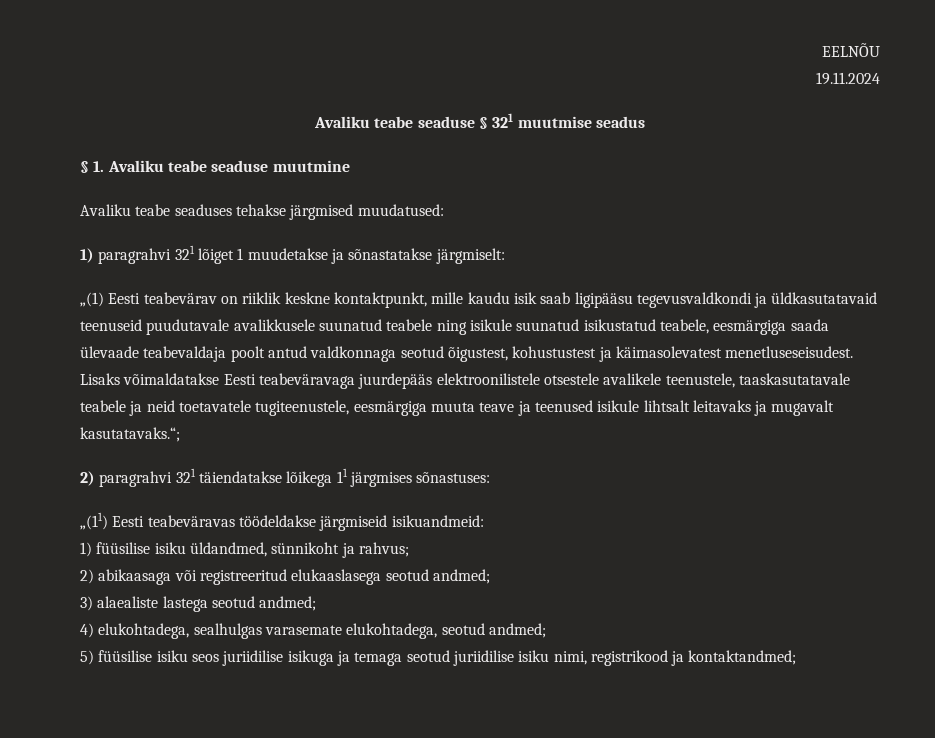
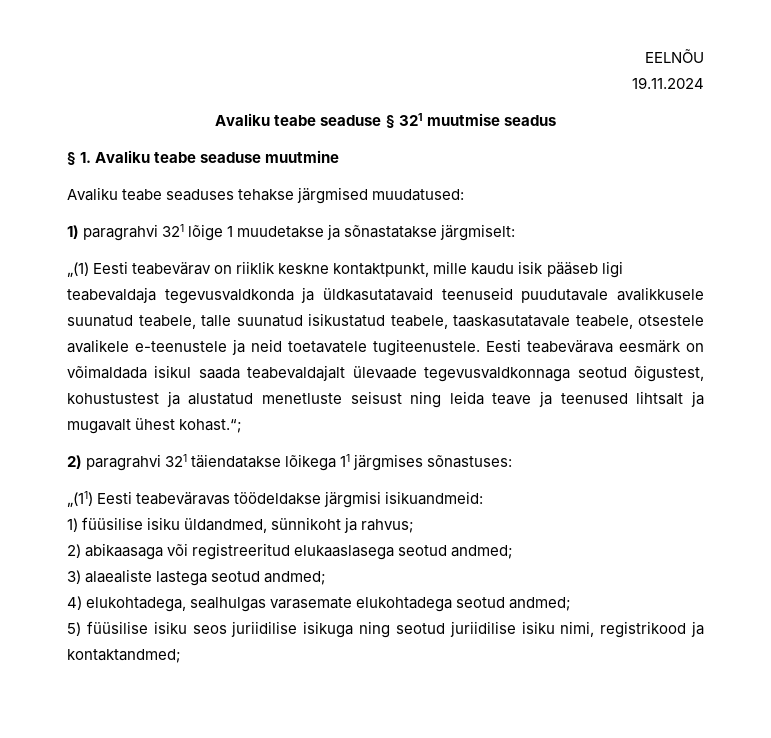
- 1) paragrahvi 321 lõiget 1 muudetakse ja sõnastatakse järgmiselt:
+ 1) paragrahvi 321 lõige 1 muudetakse ja sõnastatakse järgmiselt:
- „(1) Eesti teabevärav on riiklik keskne kontaktpunkt, mille kaudu isik saab ligipääsu tegevusvaldkondi ja üldkasutatavaid teenuseid puudutavale avalikkusele suunatud teabele ning isikule suunatud isikustatud teabele, eesmärgiga saada ülevaade teabevaldaja poolt antud valdkonnaga seotud õigustest, kohustustest ja käimasolevatest menetluseseisudest. Lisaks võimaldatakse Eesti teabeväravaga juurdepääs elektroonilistele otsestele avalikele teenustele, taaskasutatavale teabele ja neid toetavatele tugiteenustele, eesmärgiga muuta teave ja teenused isikule lihtsalt leitavaks ja mugavalt kasutatavaks.“;
+ „(1) Eesti teabevärav on riiklik keskne kontaktpunkt, mille kaudu isik pääseb ligi teabevaldaja tegevusvaldkonda ja üldkasutatavaid teenuseid puudutavale avalikkusele suunatud teabele, talle suunatud isikustatud teabele, taaskasutatavale teabele, otsestele avalikele e-teenustele ja neid toetavatele tugiteenustele. Eesti teabevärava eesmärk on võimaldada isikul saada teabevaldajalt ülevaade tegevusvaldkonnaga seotud õigustest, kohustustest ja alustatud menetluste seisust ning leida teave ja teenused lihtsalt ja mugavalt ühest kohast.“;
- „(11) Eesti teabeväravas töödeldakse järgmiseid isikuandmeid:
+ „(11) Eesti teabeväravas töödeldakse järgmisi isikuandmeid:
- 4) elukohtadega, sealhulgas varasemate elukohtadega, seotud andmed;
+ 4) elukohtadega, sealhulgas varasemate elukohtadega seotud andmed;
- 5) füüsilise isiku seos juriidilise isikuga ja temaga seotud juriidilise isiku nimi, registrikood ja kontaktandmed;
+ 5) füüsilise isiku seos juriidilise isikuga ning seotud juriidilise isiku nimi, registrikood ja kontaktandmed;

